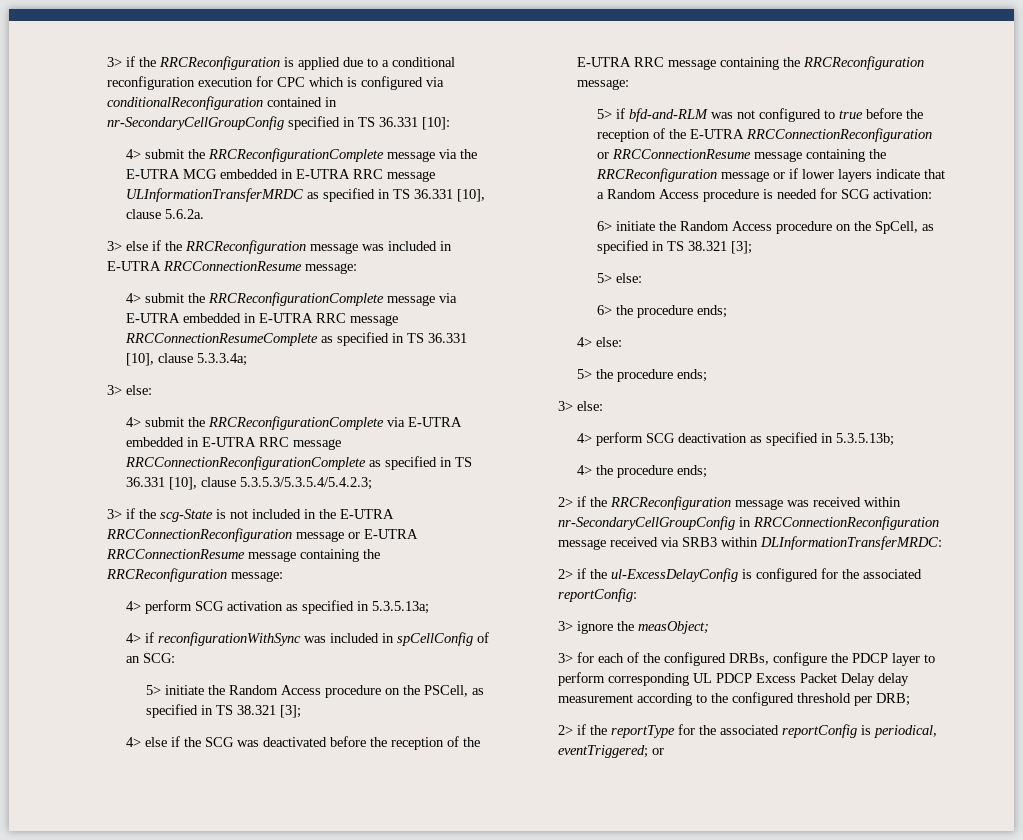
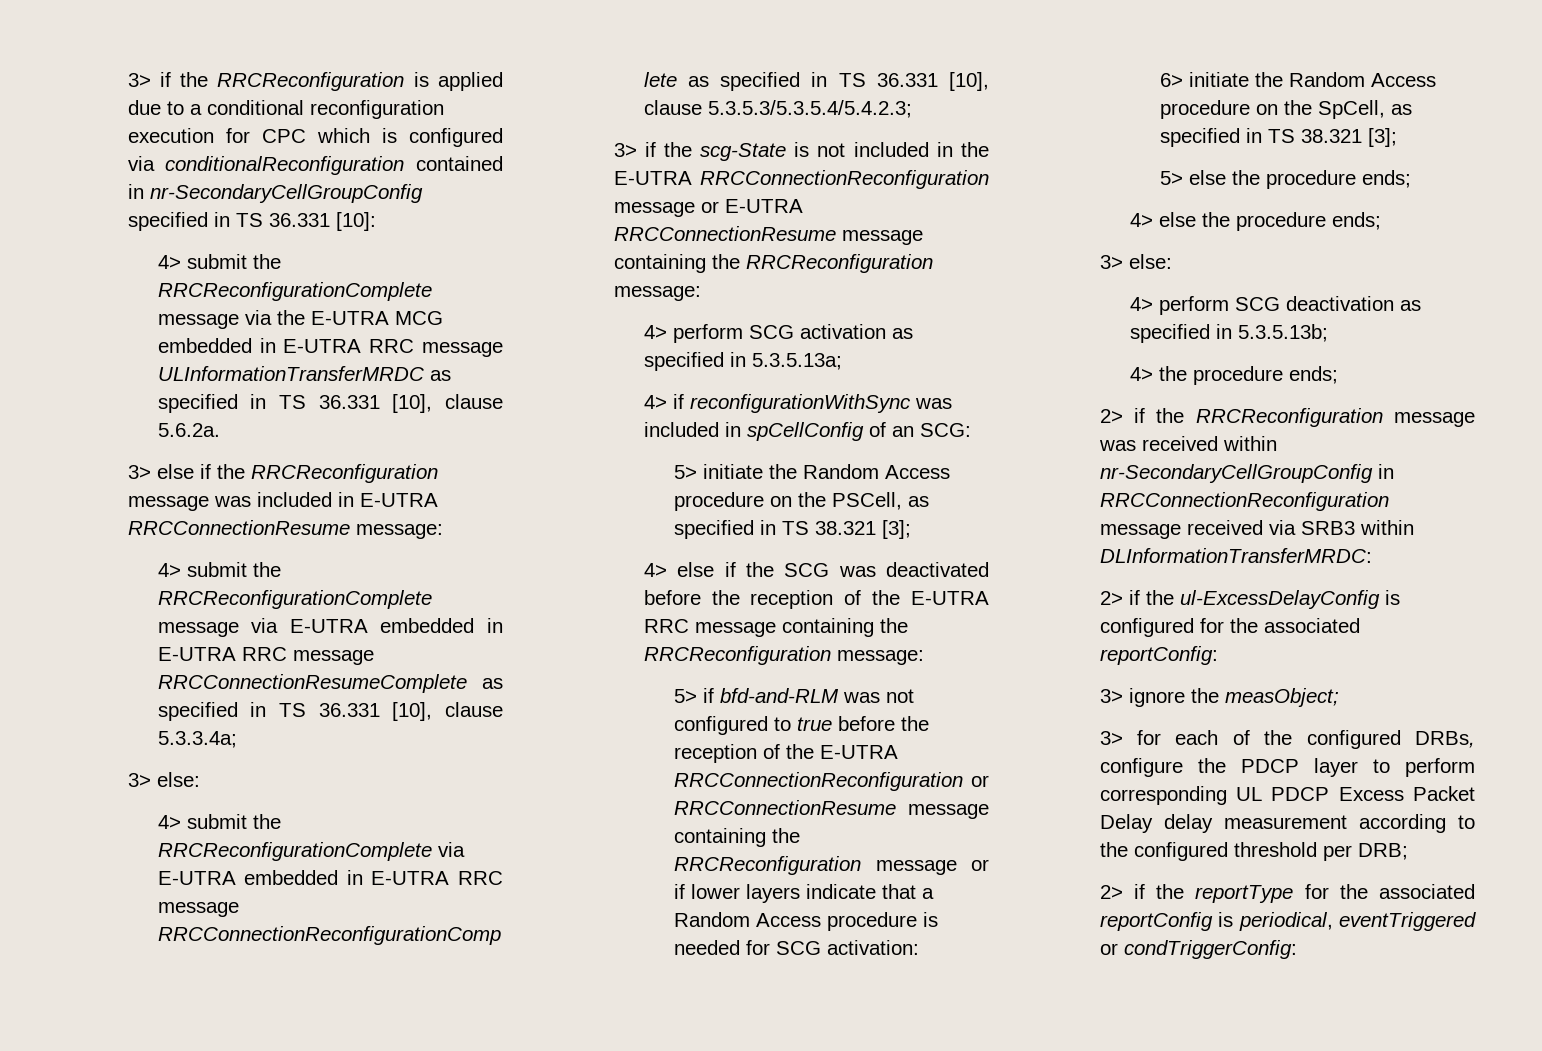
- 5> else:
- 6> the procedure ends;
+ 5> else the procedure ends;
- 4> else:
- 5> the procedure ends;
+ 4> else the procedure ends;
- 2> if the reportType for the associated reportConfig is periodical, eventTriggered; or
+ 2> if the reportType for the associated reportConfig is periodical, eventTriggered or condTriggerConfig:

